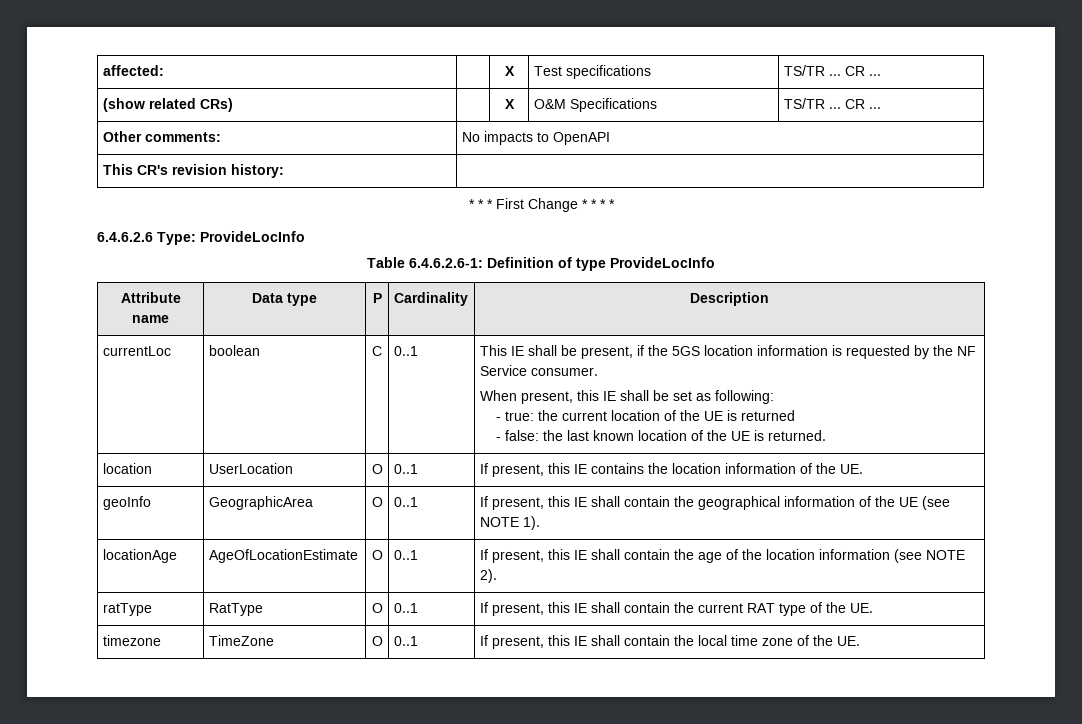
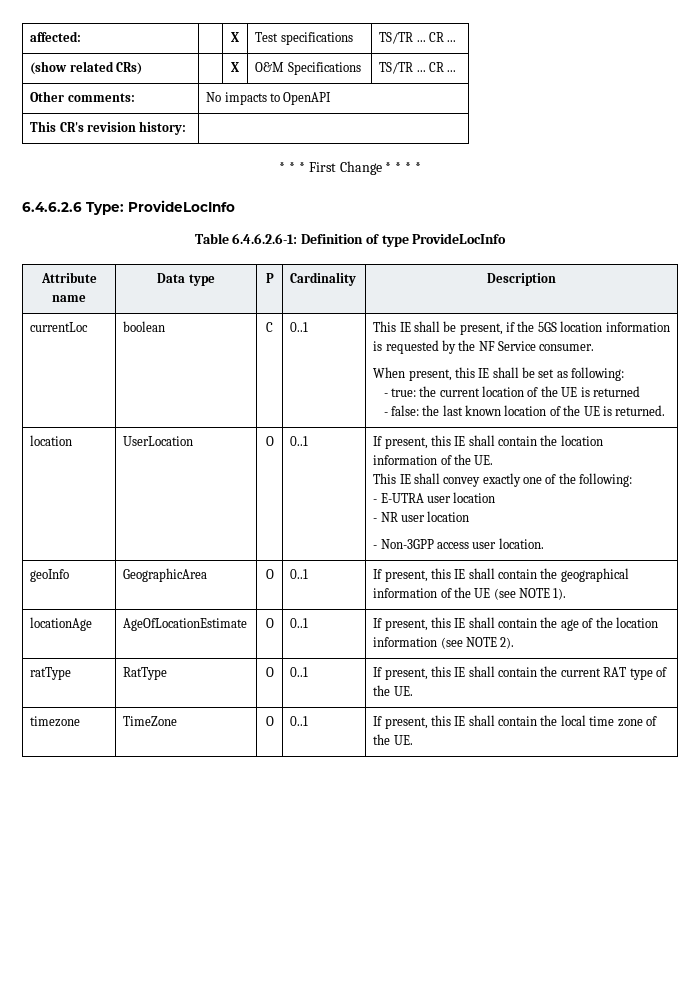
- location | UserLocation | O | 0..1 | If present, this IE contains the location information of the UE.
+ location | UserLocation | O | 0..1 | If present, this IE shall contain the location information of the UE.
+ This IE shall convey exactly one of the following:
+ - E-UTRA user location
+ - NR user location
+ - Non-3GPP access user location.

